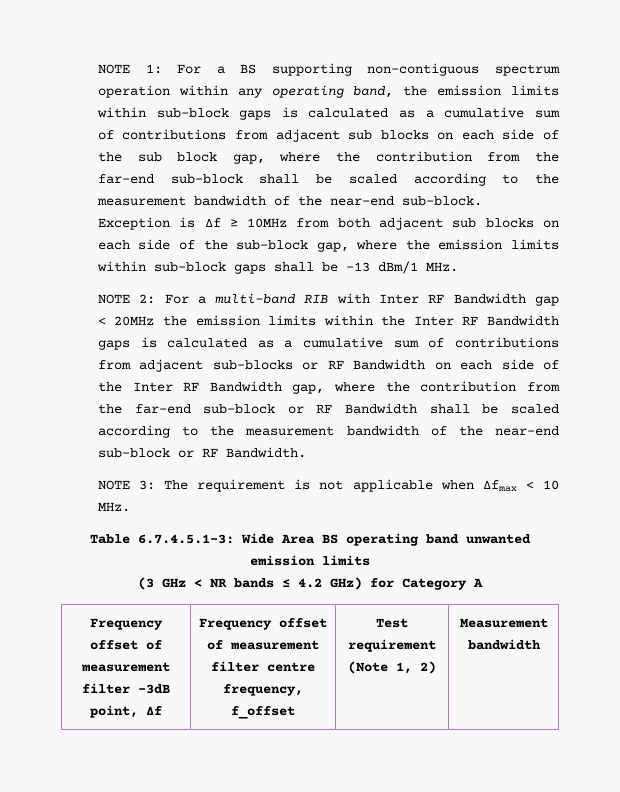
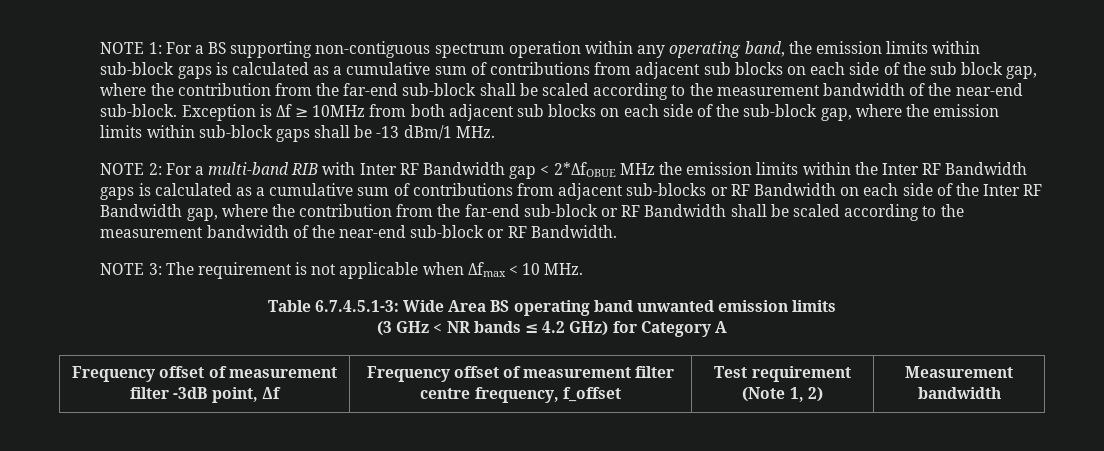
- For a multi-band RIB with Inter RF Bandwidth gap < 20MHz the emission limits within the Inter RF Bandwidth gaps is calculated as a cumulative sum of contributions from adjacent sub-blocks or RF Bandwidth on each side of the Inter RF Bandwidth gap, where the contribution from the far-end sub-block or RF Bandwidth shall be scaled according to the measurement bandwidth of the near-end sub-block or RF Bandwidth.
+ For a multi-band RIB with Inter RF Bandwidth gap < 2*ΔfOBUE MHz the emission limits within the Inter RF Bandwidth gaps is calculated as a cumulative sum of contributions from adjacent sub-blocks or RF Bandwidth on each side of the Inter RF Bandwidth gap, where the contribution from the far-end sub-block or RF Bandwidth shall be scaled according to the measurement bandwidth of the near-end sub-block or RF Bandwidth.

